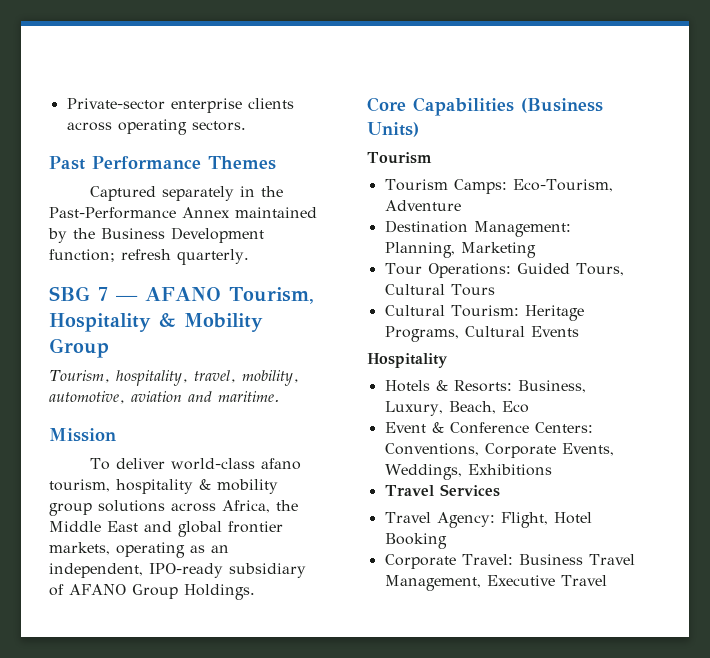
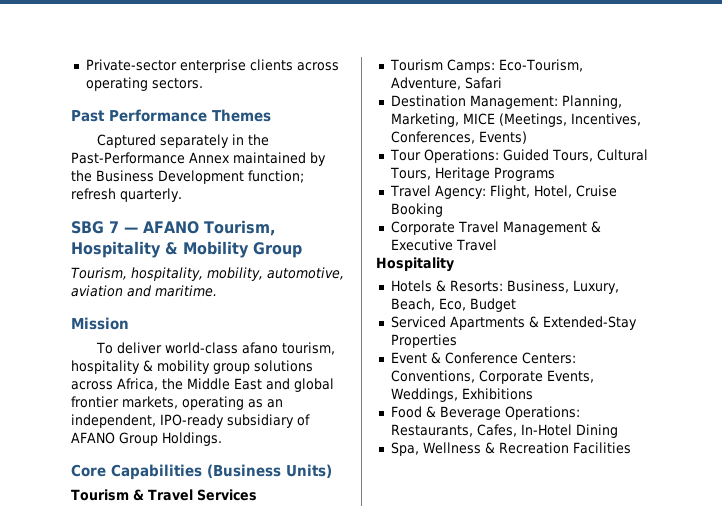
- Tourism, hospitality, travel, mobility, automotive, aviation and maritime.
+ Tourism, hospitality, mobility, automotive, aviation and maritime.
  Core Capabilities (Business Units)
- Tourism
+ Tourism & Travel Services
- Tourism Camps: Eco-Tourism, Adventure
+ Tourism Camps: Eco-Tourism, Adventure, Safari
- Destination Management: Planning, Marketing
+ Destination Management: Planning, Marketing, MICE (Meetings, Incentives, Conferences, Events)
- Tour Operations: Guided Tours, Cultural Tours
- Cultural Tourism: Heritage Programs, Cultural Events
+ Tour Operations: Guided Tours, Cultural Tours, Heritage Programs
+ Travel Agency: Flight, Hotel, Cruise Booking
+ Corporate Travel Management & Executive Travel
- Hotels & Resorts: Business, Luxury, Beach, Eco
+ Hotels & Resorts: Business, Luxury, Beach, Eco, Budget
+ Serviced Apartments & Extended-Stay Properties
- Travel Services
- Travel Agency: Flight, Hotel Booking
- Corporate Travel: Business Travel Management, Executive Travel
+ Food & Beverage Operations: Restaurants, Cafes, In-Hotel Dining
+ Spa, Wellness & Recreation Facilities

